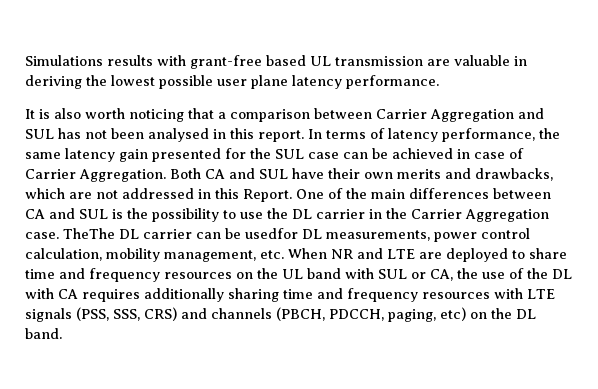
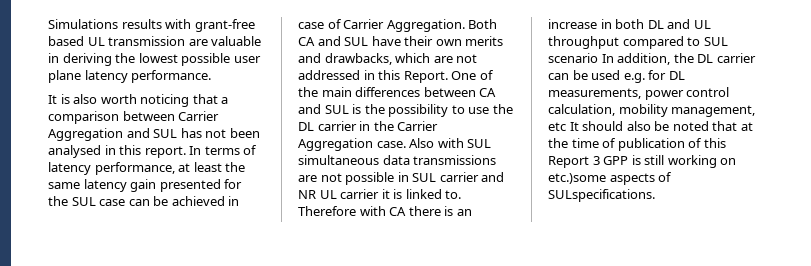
- In terms of latency performance, the same latency gain presented for the SUL case can be achieved in case of Carrier Aggregation.
+ In terms of latency performance, at least the same latency gain presented for the SUL case can be achieved in case of Carrier Aggregation.
- TheThe DL carrier can be usedfor DL measurements, power control calculation, mobility management, etc. When NR and LTE are deployed to share time and frequency resources on the UL band with SUL or CA, the use of the DL with CA requires additionally sharing time and frequency resources with LTE signals (PSS, SSS, CRS) and channels (PBCH, PDCCH, paging, etc) on the DL band.
+ Also with SUL simultaneous data transmissions are not possible in SUL carrier and NR UL carrier it is linked to. Therefore with CA there is an increase in both DL and UL throughput compared to SUL scenario In addition, the DL carrier can be used e.g. for DL measurements, power control calculation, mobility management, etc It should also be noted that at the time of publication of this Report 3 GPP is still working on etc.)some aspects of SULspecifications.

